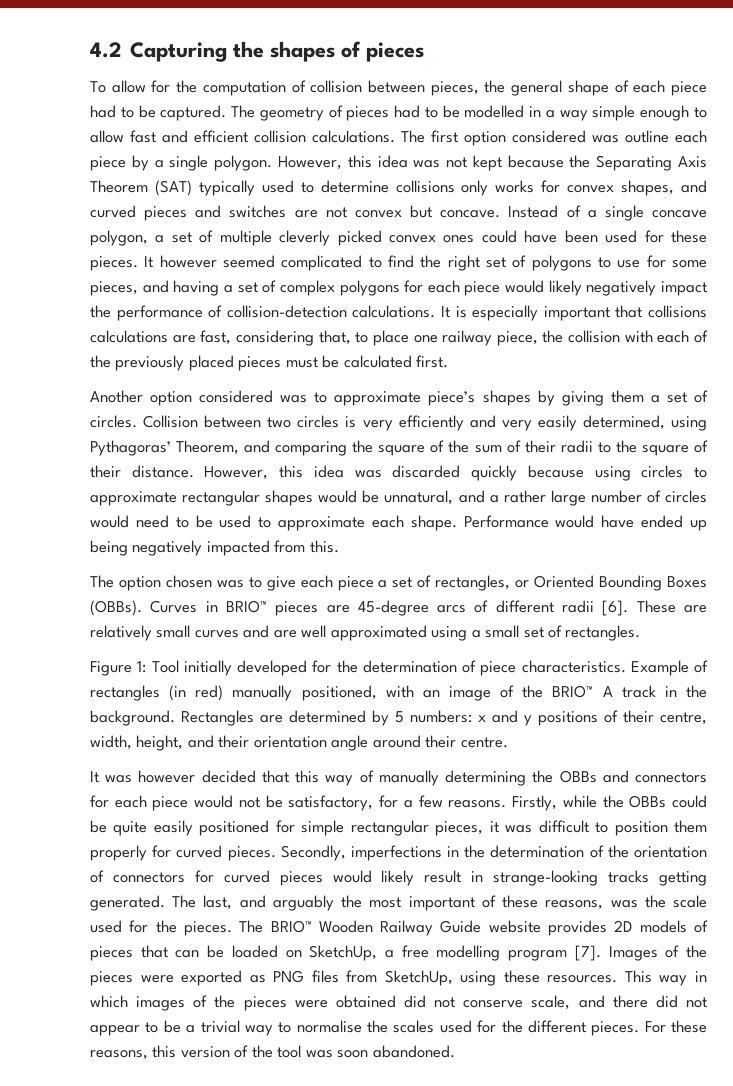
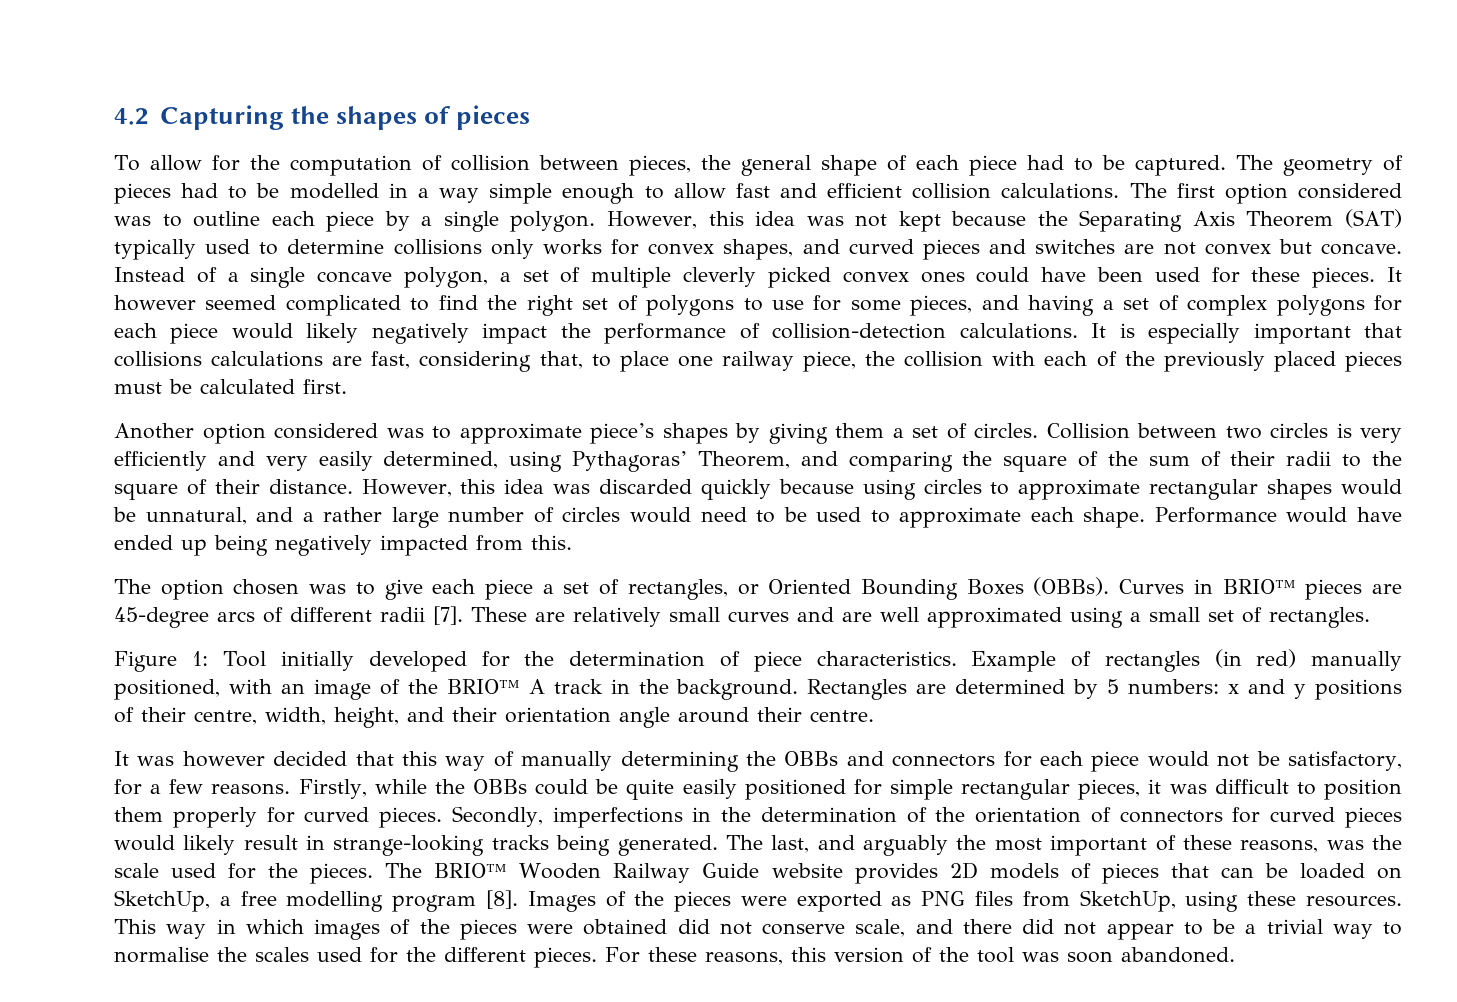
- The first option considered was outline each piece by a single polygon.
+ The first option considered was to outline each piece by a single polygon.
- Curves in BRIO™ pieces are 45-degree arcs of different radii [6].
+ Curves in BRIO™ pieces are 45-degree arcs of different radii [7].
- Secondly, imperfections in the determination of the orientation of connectors for curved pieces would likely result in strange-looking tracks getting generated.
+ Secondly, imperfections in the determination of the orientation of connectors for curved pieces would likely result in strange-looking tracks being generated.
- The BRIO™ Wooden Railway Guide website provides 2D models of pieces that can be loaded on SketchUp, a free modelling program [7].
+ The BRIO™ Wooden Railway Guide website provides 2D models of pieces that can be loaded on SketchUp, a free modelling program [8].

